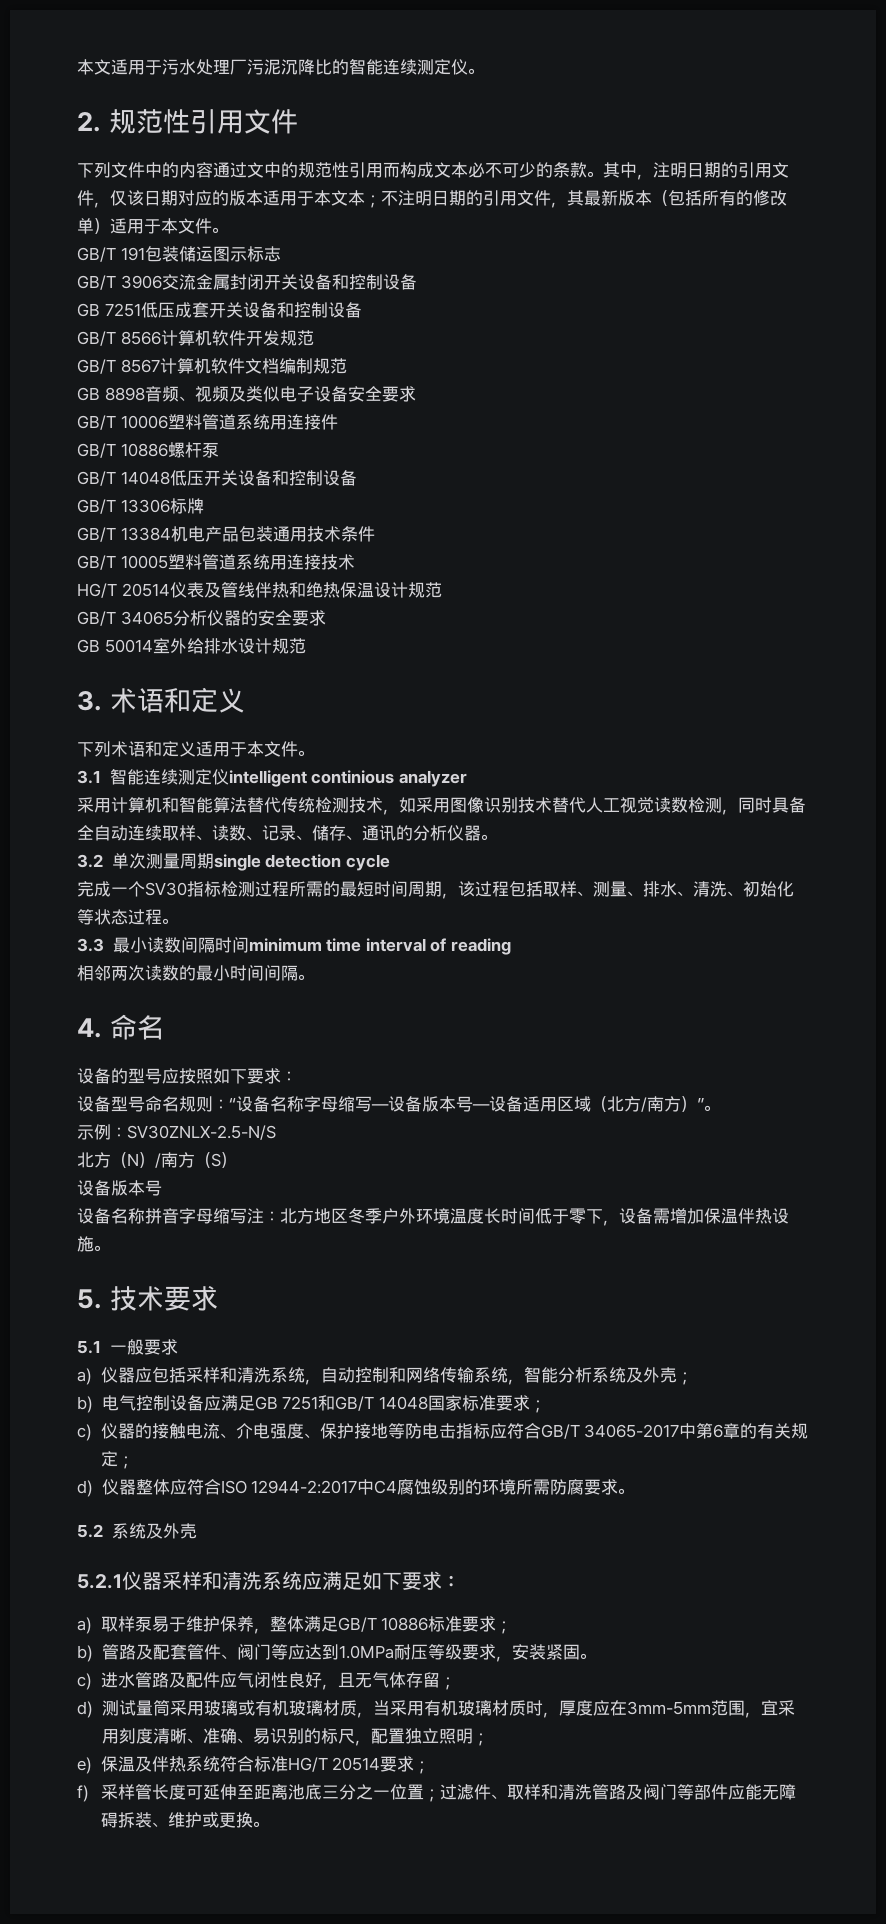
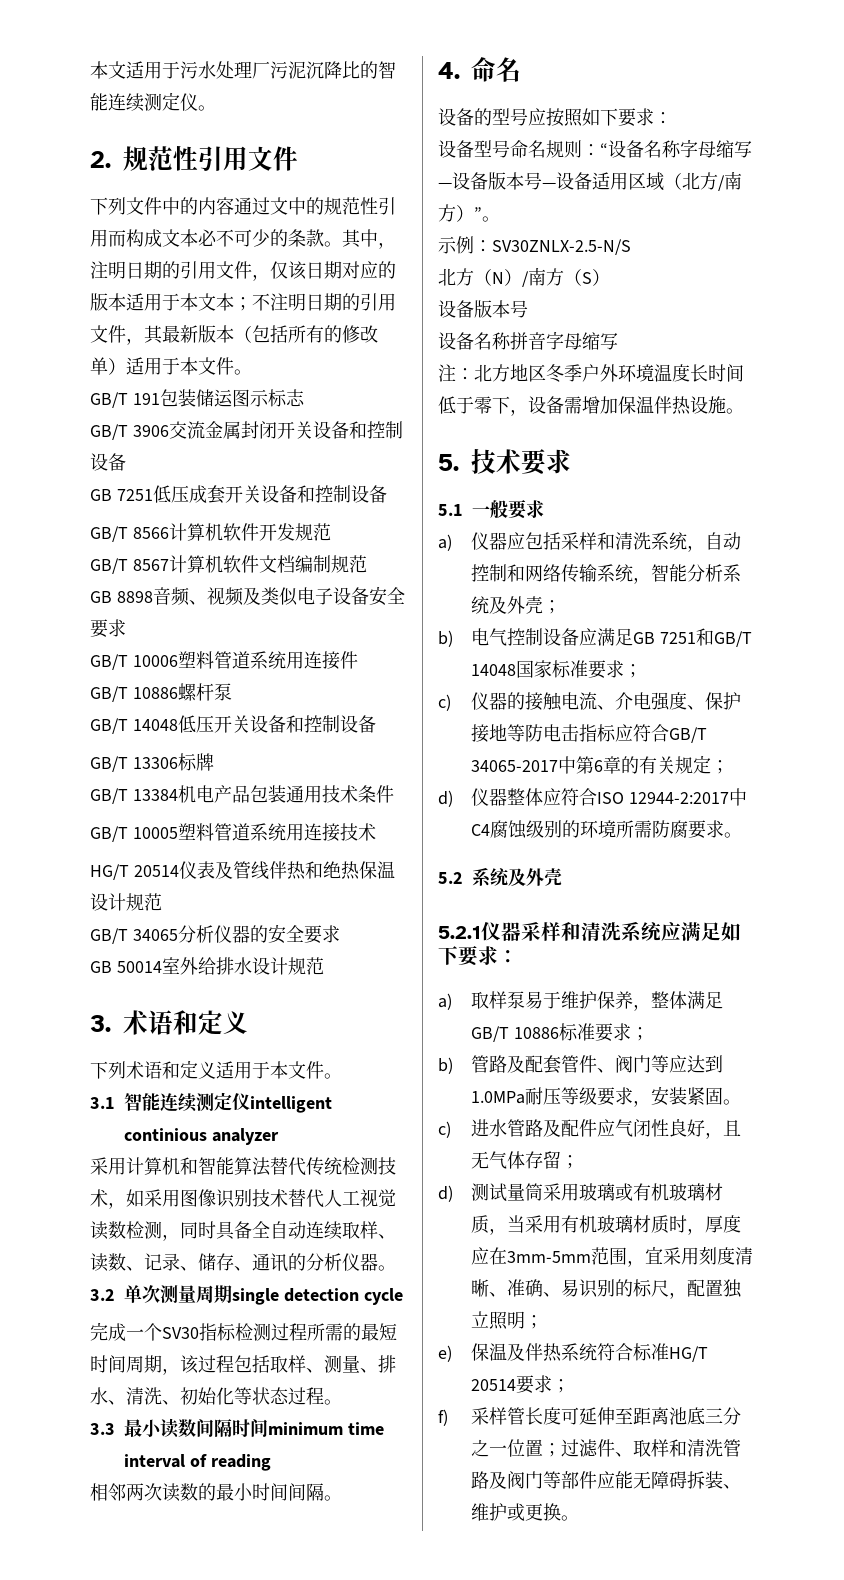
- 设备名称拼音字母缩写注：北方地区冬季户外环境温度长时间低于零下，设备需增加保温伴热设施。
+ 设备名称拼音字母缩写
+ 注：北方地区冬季户外环境温度长时间低于零下，设备需增加保温伴热设施。

